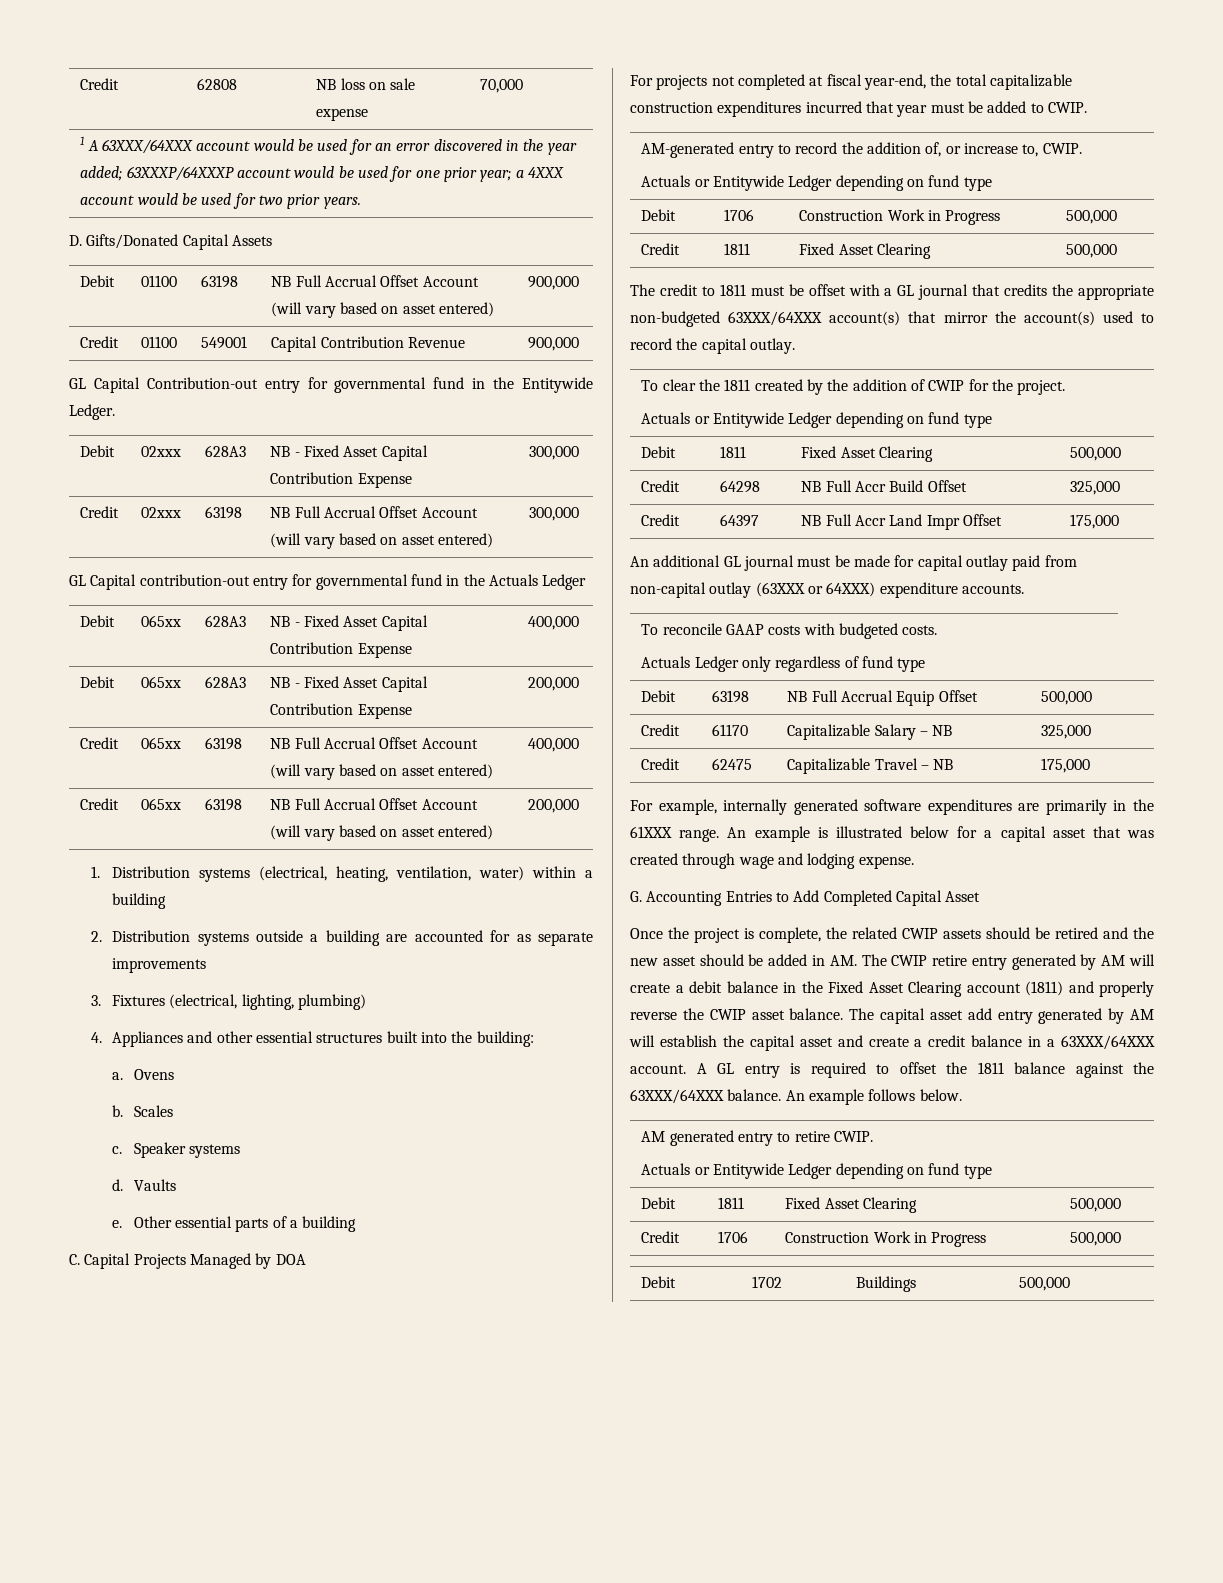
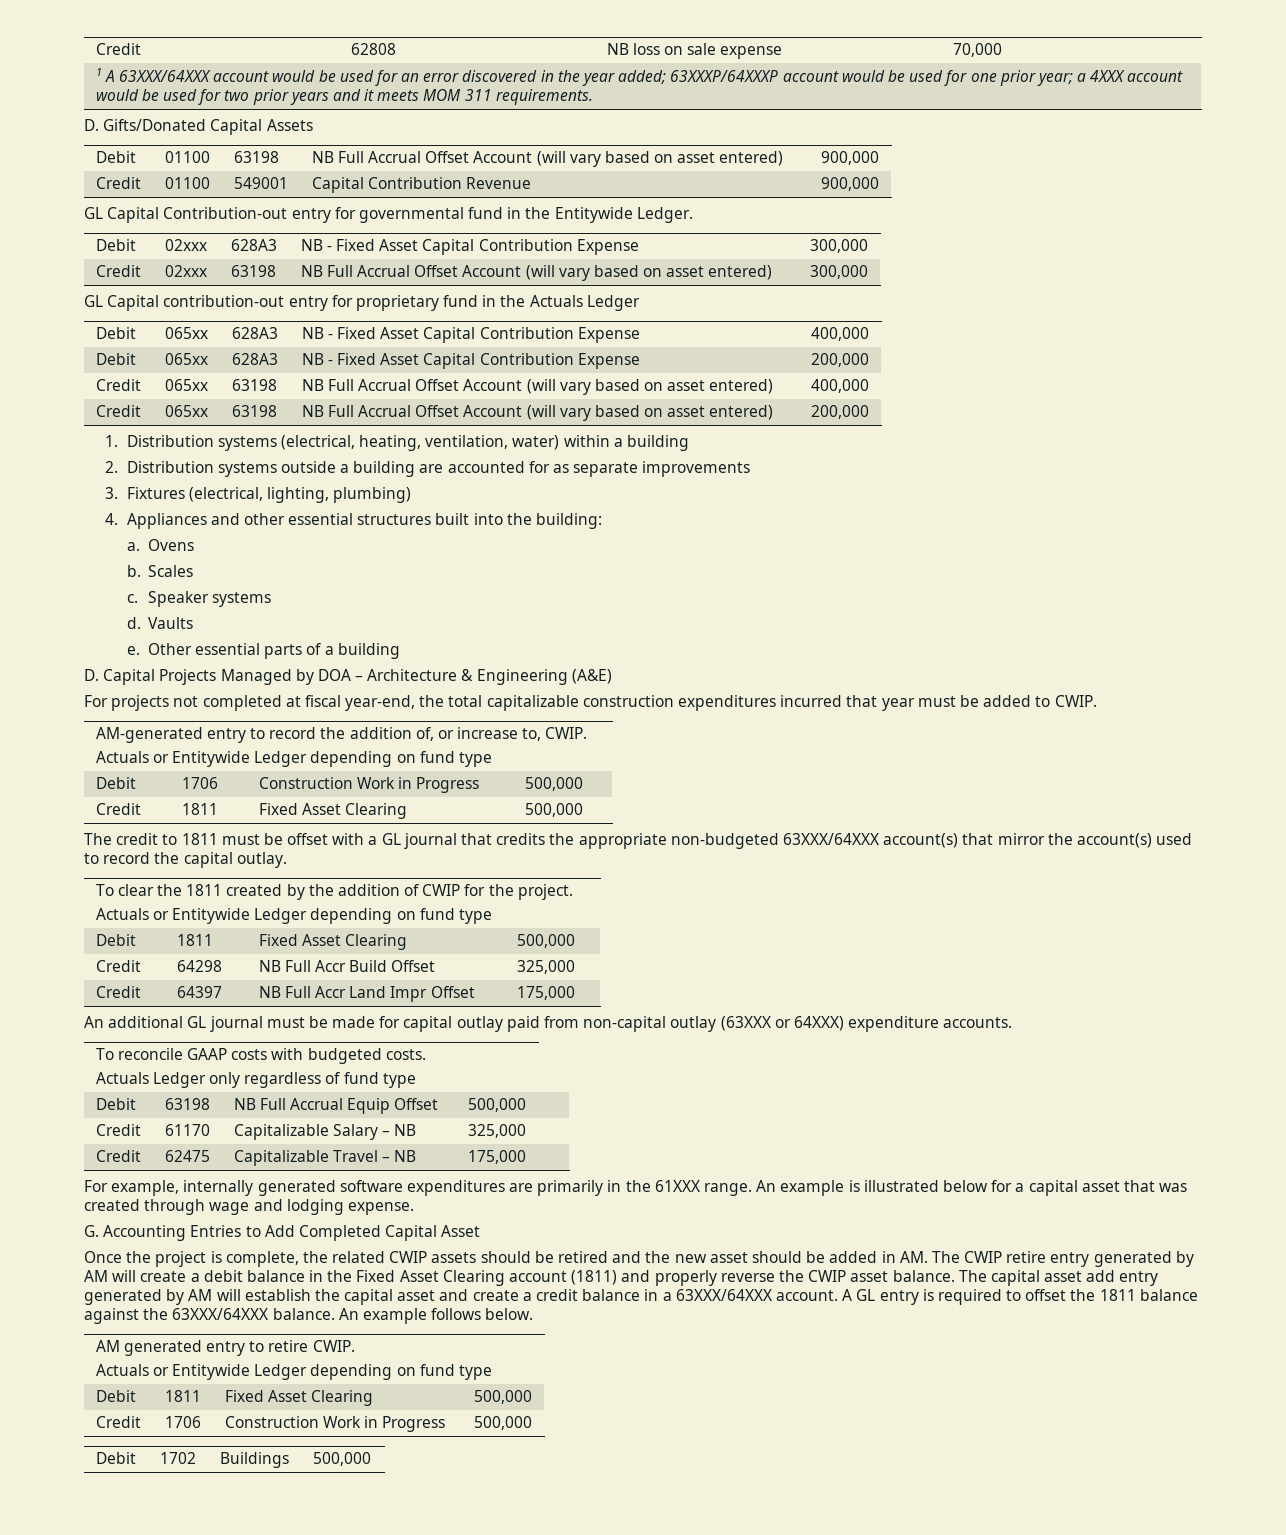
- 1 A 63XXX/64XXX account would be used for an error discovered in the year added; 63XXXP/64XXXP account would be used for one prior year; a 4XXX account would be used for two prior years.
+ 1 A 63XXX/64XXX account would be used for an error discovered in the year added; 63XXXP/64XXXP account would be used for one prior year; a 4XXX account would be used for two prior years and it meets MOM 311 requirements.
- GL Capital contribution-out entry for governmental fund in the Actuals Ledger
+ GL Capital contribution-out entry for proprietary fund in the Actuals Ledger
- C. Capital Projects Managed by DOA
+ D. Capital Projects Managed by DOA – Architecture & Engineering (A&E)

